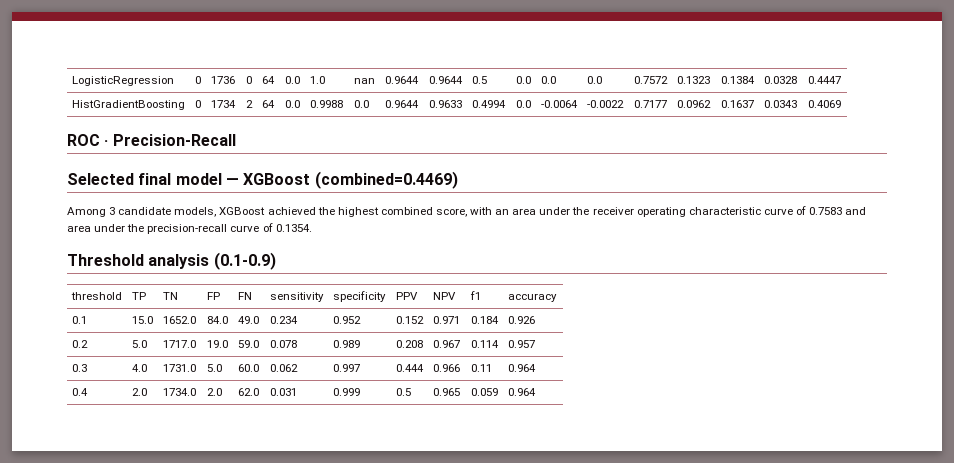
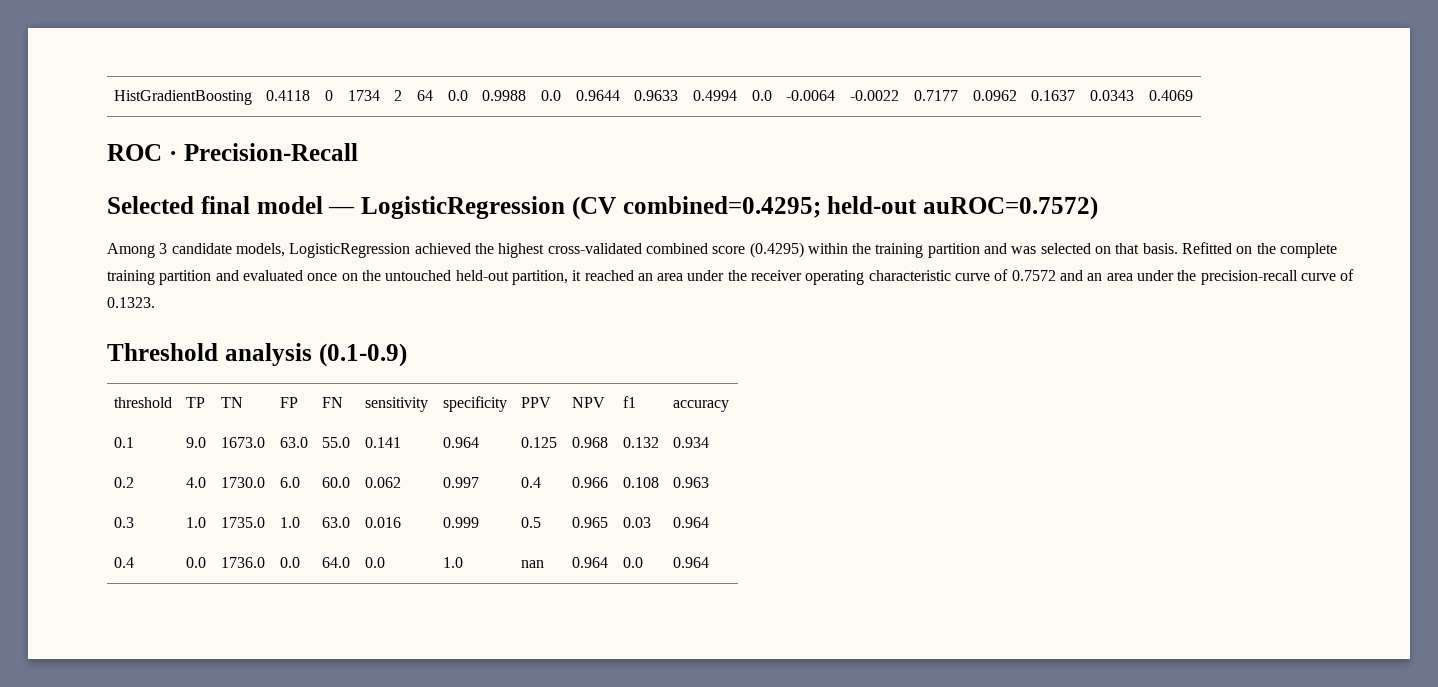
- LogisticRegression | 0 | 1736 | 0 | 64 | 0.0 | 1.0 | nan | 0.9644 | 0.9644 | 0.5 | 0.0 | 0.0 | 0.0 | 0.7572 | 0.1323 | 0.1384 | 0.0328 | 0.4447
- HistGradientBoosting | 0 | 1734 | 2 | 64 | 0.0 | 0.9988 | 0.0 | 0.9644 | 0.9633 | 0.4994 | 0.0 | -0.0064 | -0.0022 | 0.7177 | 0.0962 | 0.1637 | 0.0343 | 0.4069
+ HistGradientBoosting | 0.4118 | 0 | 1734 | 2 | 64 | 0.0 | 0.9988 | 0.0 | 0.9644 | 0.9633 | 0.4994 | 0.0 | -0.0064 | -0.0022 | 0.7177 | 0.0962 | 0.1637 | 0.0343 | 0.4069
- Selected final model — XGBoost (combined=0.4469)
+ Selected final model — LogisticRegression (CV combined=0.4295; held-out auROC=0.7572)
- Among 3 candidate models, XGBoost achieved the highest combined score, with an area under the receiver operating characteristic curve of 0.7583 and area under the precision-recall curve of 0.1354.
+ Among 3 candidate models, LogisticRegression achieved the highest cross-validated combined score (0.4295) within the training partition and was selected on that basis. Refitted on the complete training partition and evaluated once on the untouched held-out partition, it reached an area under the receiver operating characteristic curve of 0.7572 and an area under the precision-recall curve of 0.1323.
- 0.1 | 15.0 | 1652.0 | 84.0 | 49.0 | 0.234 | 0.952 | 0.152 | 0.971 | 0.184 | 0.926
- 0.2 | 5.0 | 1717.0 | 19.0 | 59.0 | 0.078 | 0.989 | 0.208 | 0.967 | 0.114 | 0.957
- 0.3 | 4.0 | 1731.0 | 5.0 | 60.0 | 0.062 | 0.997 | 0.444 | 0.966 | 0.11 | 0.964
- 0.4 | 2.0 | 1734.0 | 2.0 | 62.0 | 0.031 | 0.999 | 0.5 | 0.965 | 0.059 | 0.964
+ 0.1 | 9.0 | 1673.0 | 63.0 | 55.0 | 0.141 | 0.964 | 0.125 | 0.968 | 0.132 | 0.934
+ 0.2 | 4.0 | 1730.0 | 6.0 | 60.0 | 0.062 | 0.997 | 0.4 | 0.966 | 0.108 | 0.963
+ 0.3 | 1.0 | 1735.0 | 1.0 | 63.0 | 0.016 | 0.999 | 0.5 | 0.965 | 0.03 | 0.964
+ 0.4 | 0.0 | 1736.0 | 0.0 | 64.0 | 0.0 | 1.0 | nan | 0.964 | 0.0 | 0.964

